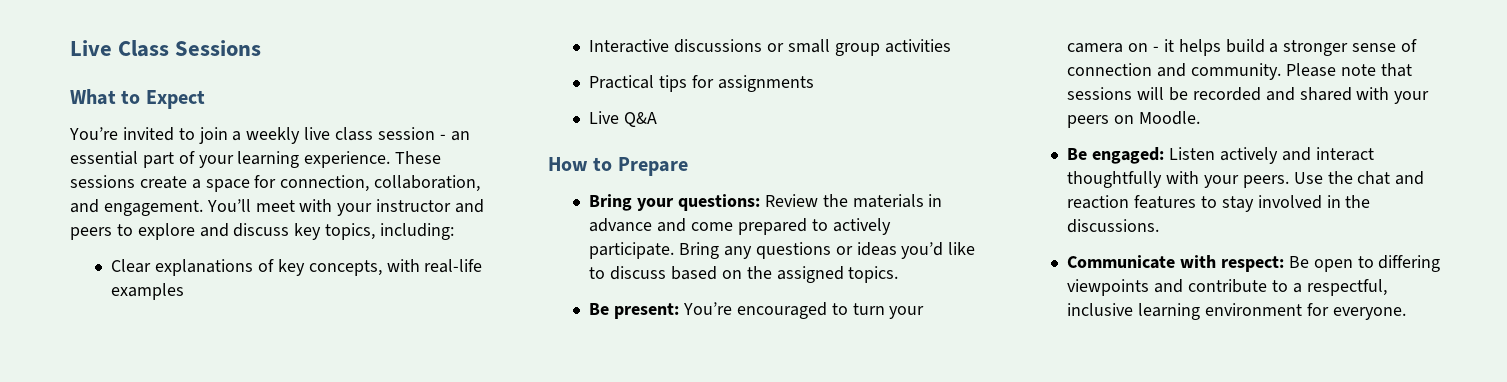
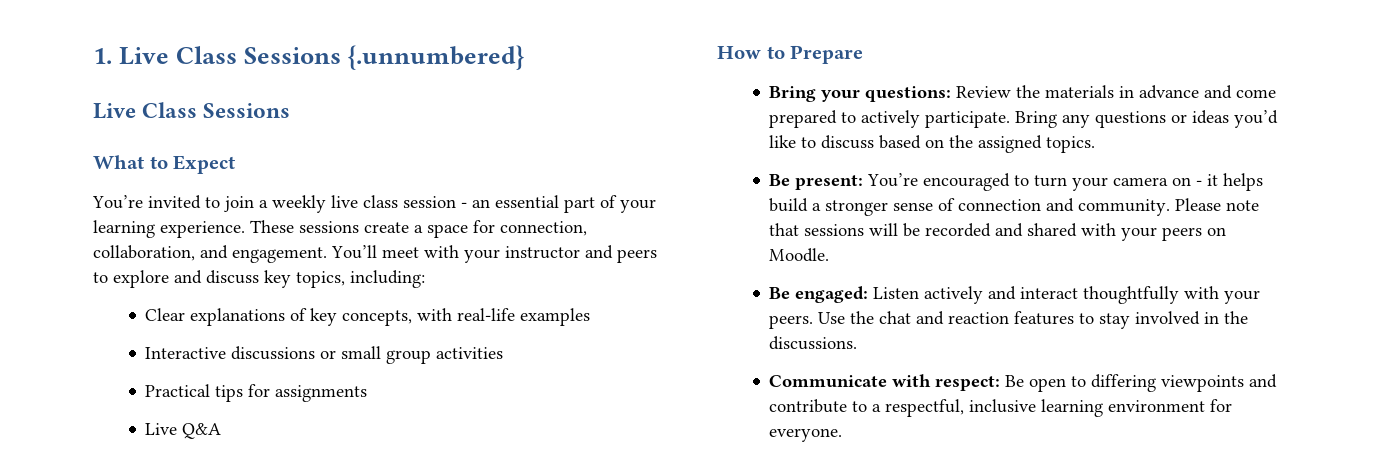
+ 1. Live Class Sessions {.unnumbered}

